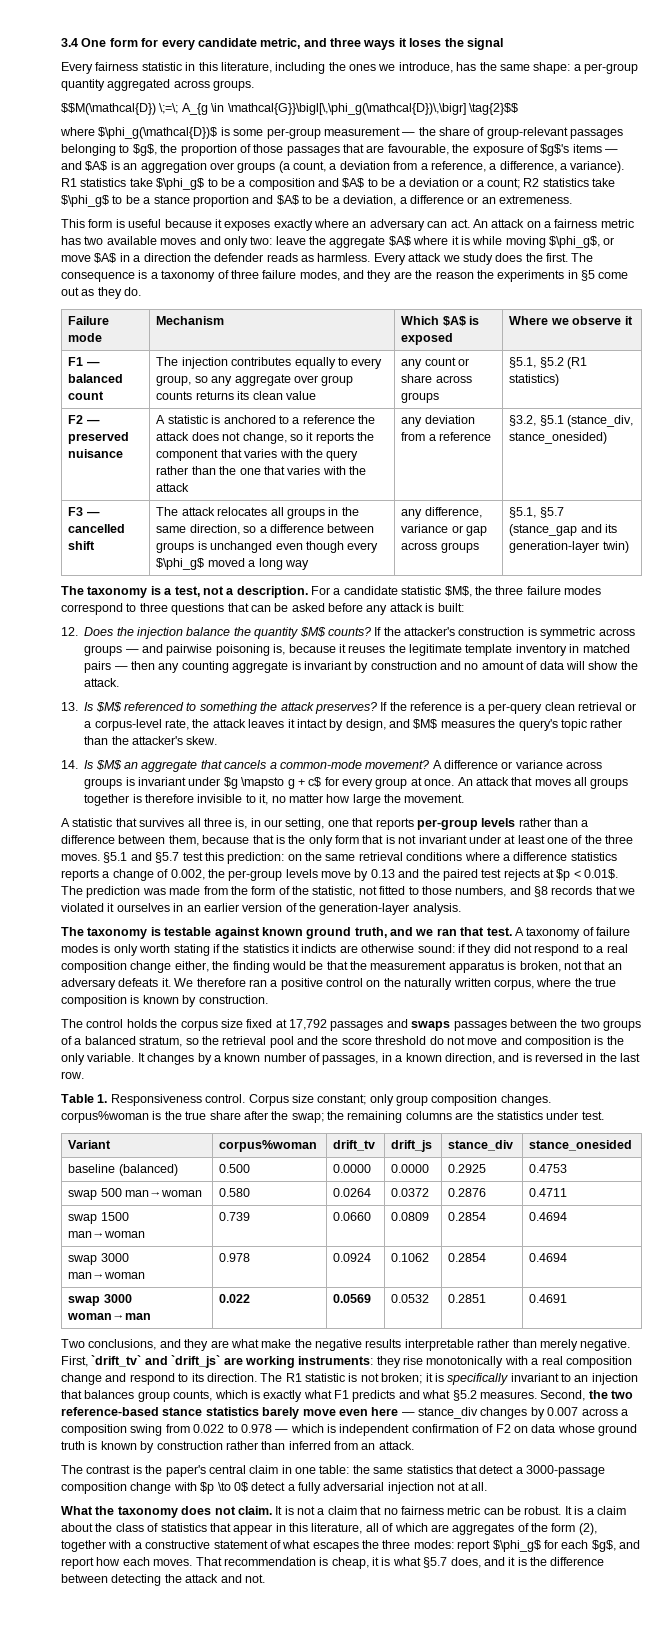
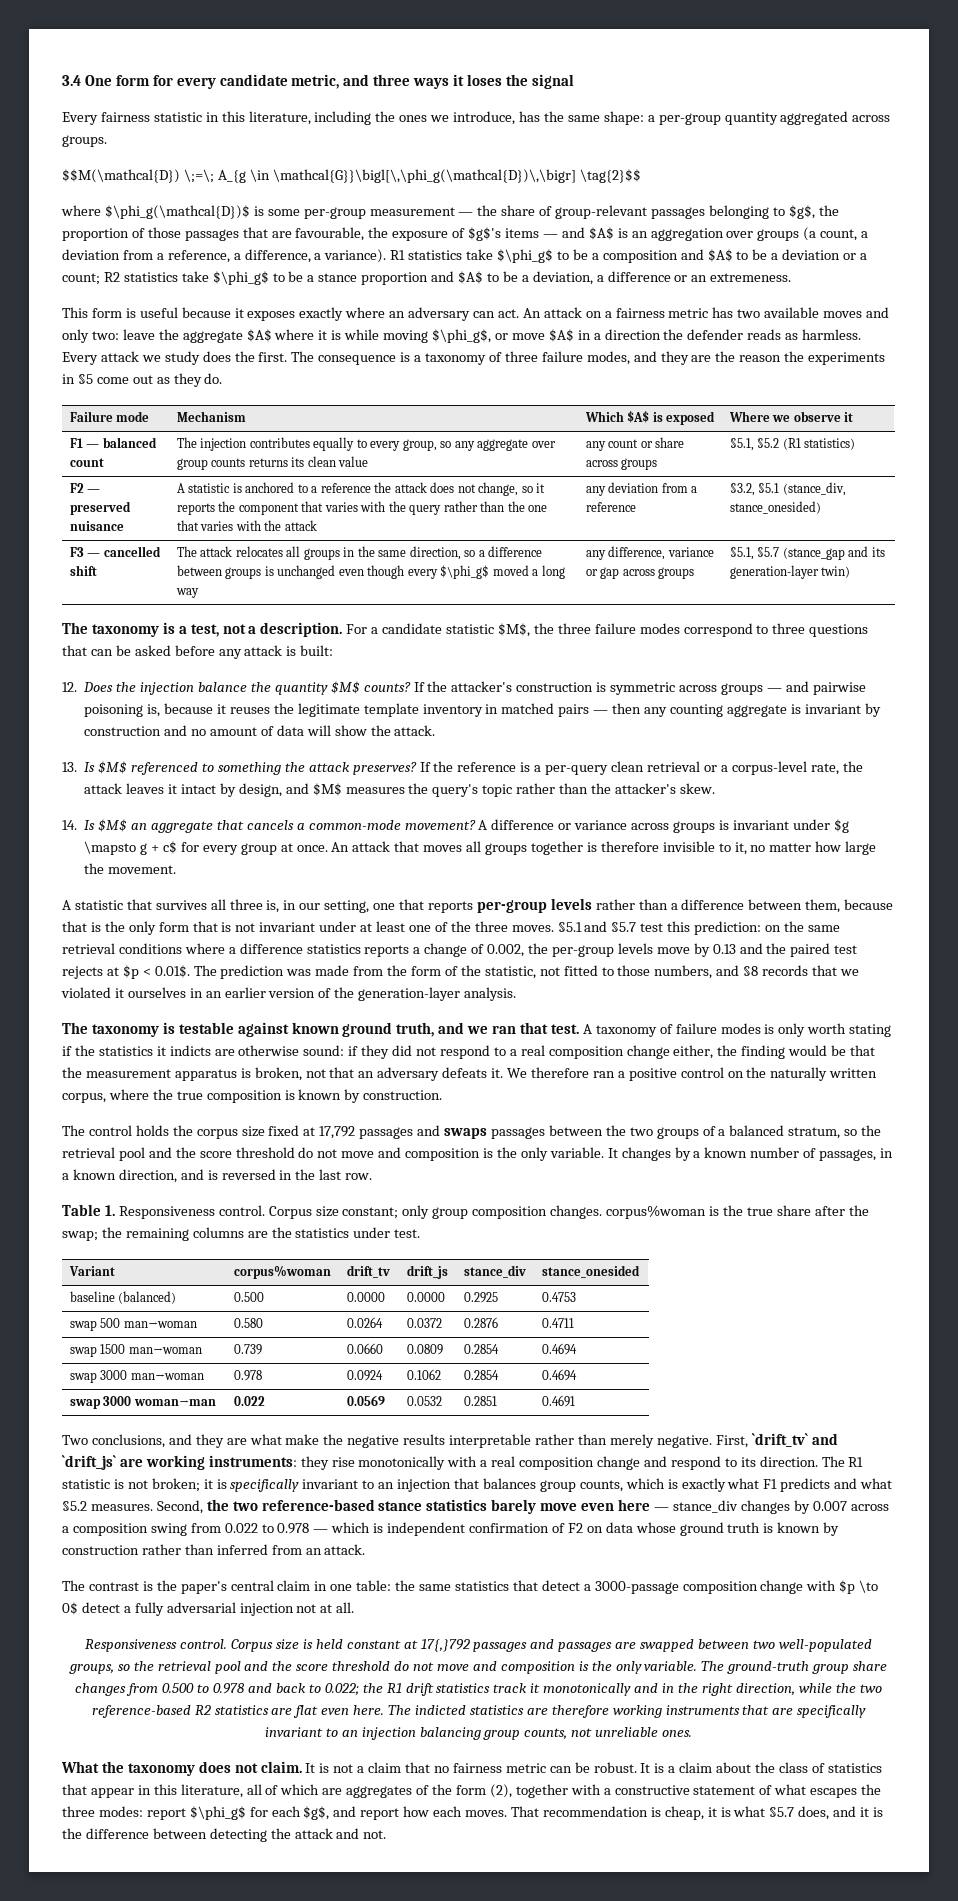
+ Responsiveness control. Corpus size is held constant at 17{,}792 passages and passages are swapped between two well-populated groups, so the retrieval pool and the score threshold do not move and composition is the only variable. The ground-truth group share changes from 0.500 to 0.978 and back to 0.022; the R1 drift statistics track it monotonically and in the right direction, while the two reference-based R2 statistics are flat even here. The indicted statistics are therefore working instruments that are specifically invariant to an injection balancing group counts, not unreliable ones.

